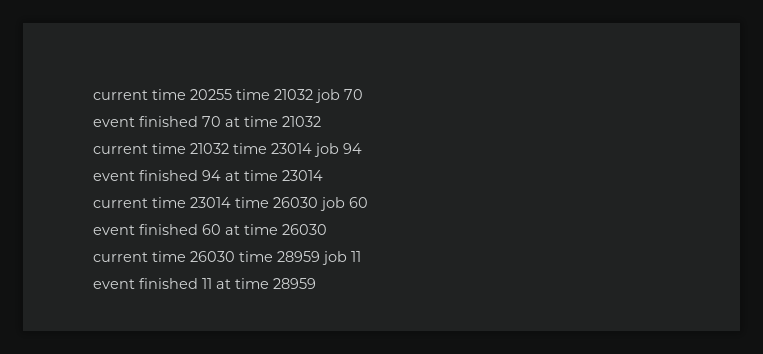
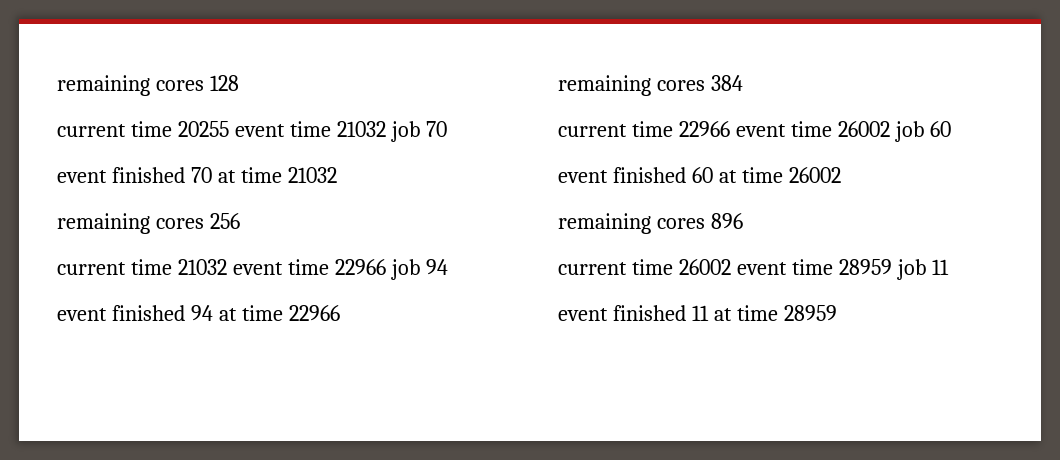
+ remaining cores 128
- current time 20255 time 21032 job 70
+ current time 20255 event time 21032 job 70
+ remaining cores 256
- current time 21032 time 23014 job 94
+ current time 21032 event time 22966 job 94
- event finished 94 at time 23014
- current time 23014 time 26030 job 60
+ event finished 94 at time 22966
+ remaining cores 384
+ current time 22966 event time 26002 job 60
- event finished 60 at time 26030
- current time 26030 time 28959 job 11
+ event finished 60 at time 26002
+ remaining cores 896
+ current time 26002 event time 28959 job 11

